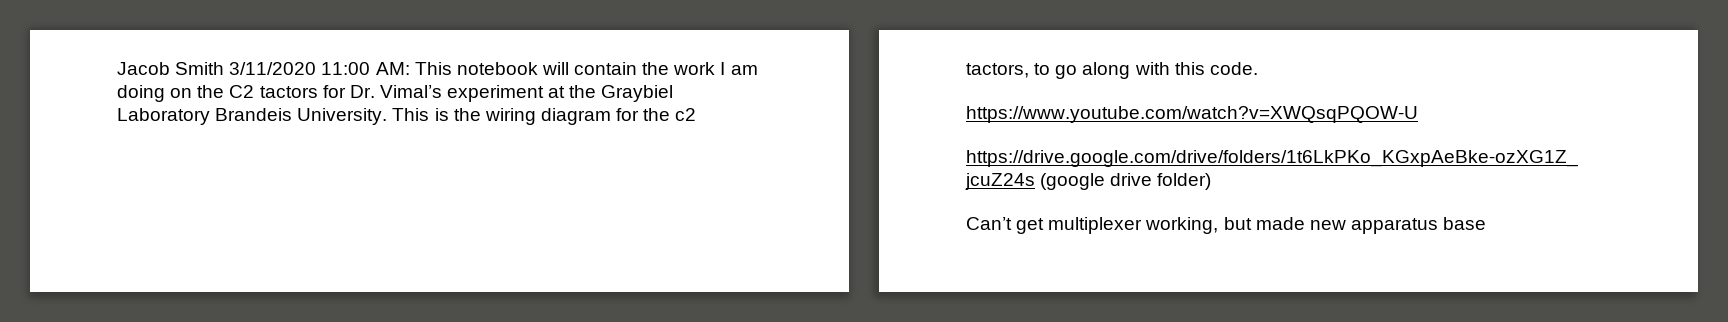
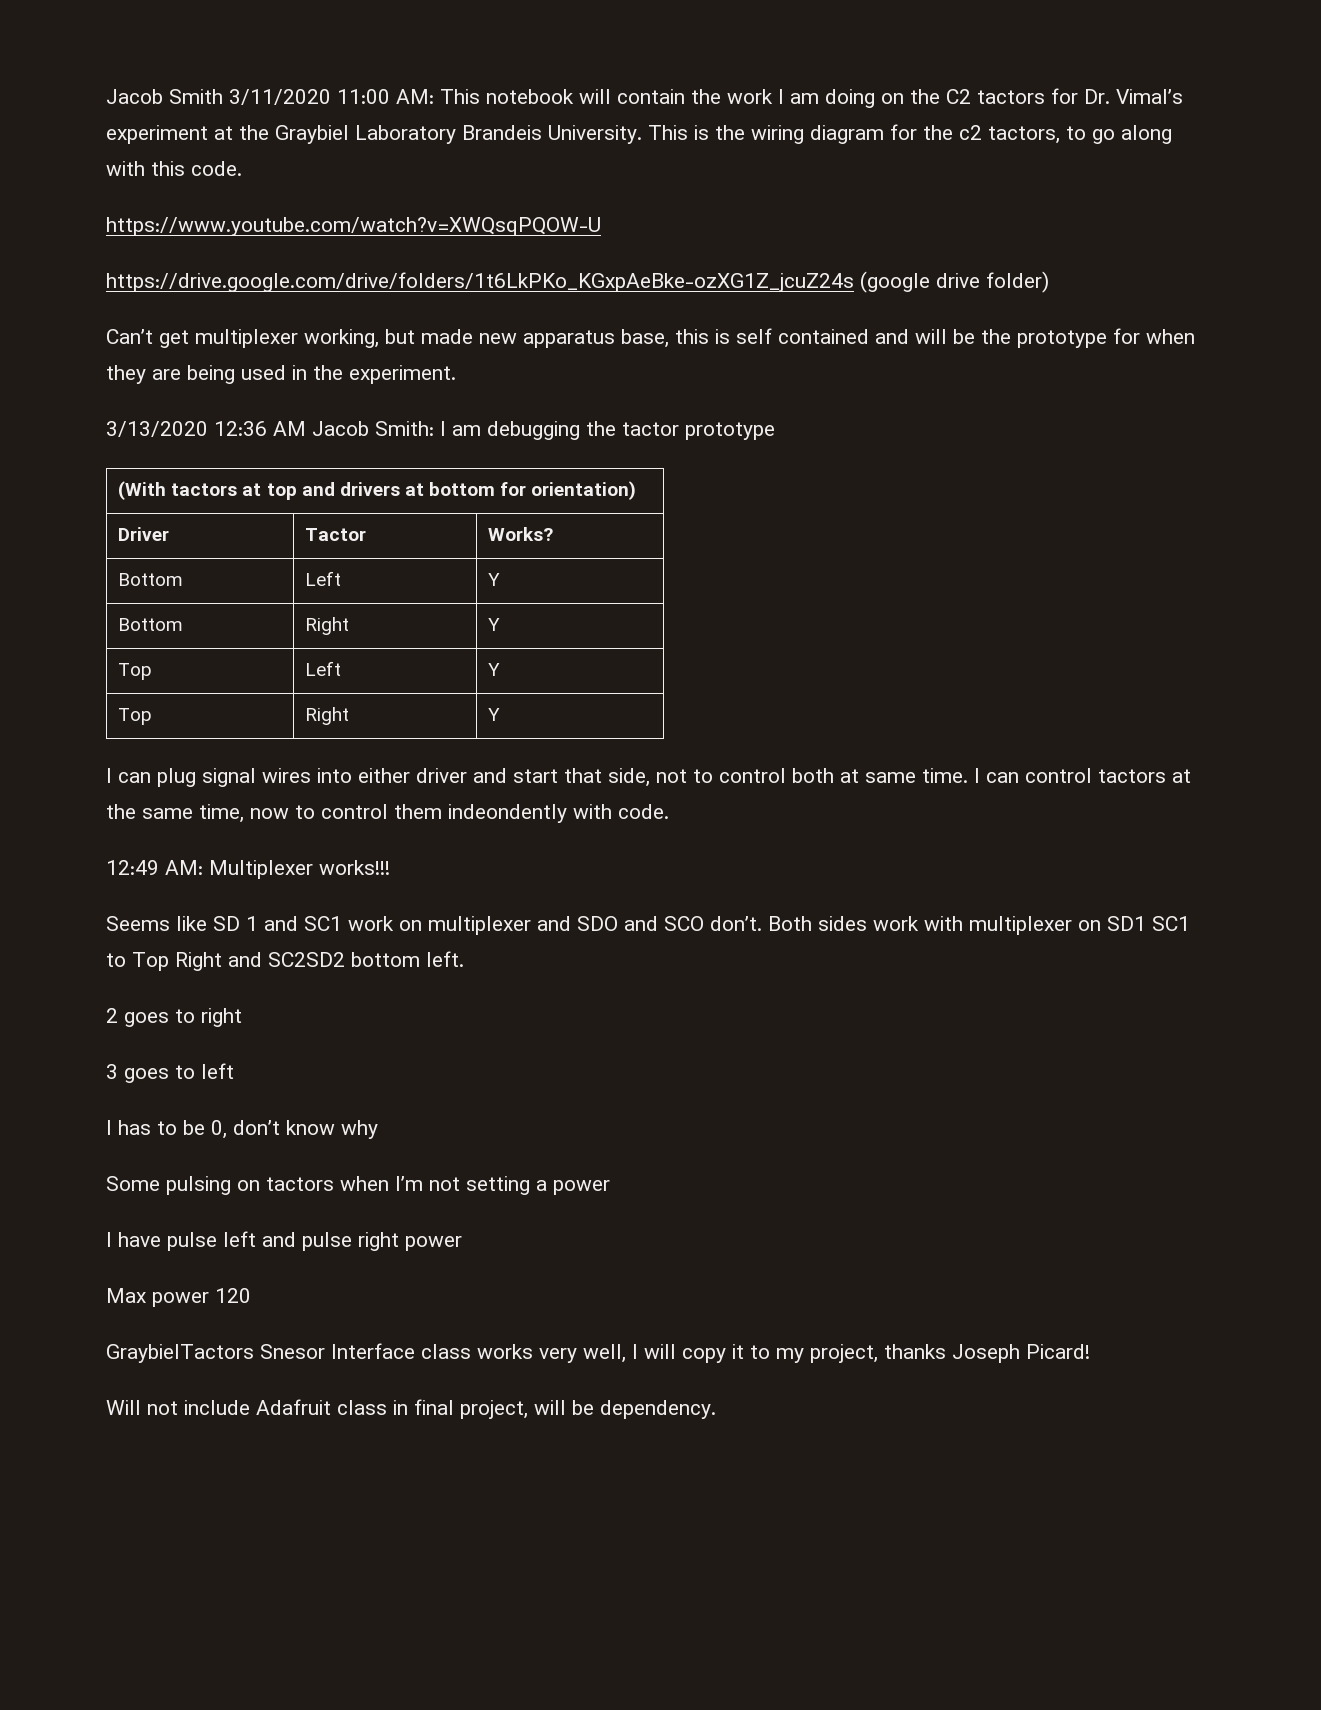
- Can’t get multiplexer working, but made new apparatus base
+ Can’t get multiplexer working, but made new apparatus base, this is self contained and will be the prototype for when they are being used in the experiment.
+ 3/13/2020 12:36 AM Jacob Smith: I am debugging the tactor prototype
+ (With tactors at top and drivers at bottom for orientation)
+ Driver | Tactor | Works?
+ Bottom | Left | Y
+ Bottom | Right | Y
+ Top | Left | Y
+ Top | Right | Y
+ I can plug signal wires into either driver and start that side, not to control both at same time. I can control tactors at the same time, now to control them indeondently with code.
+ 12:49 AM: Multiplexer works!!!
+ Seems like SD 1 and SC1 work on multiplexer and SDO and SCO don’t. Both sides work with multiplexer on SD1 SC1 to Top Right and SC2SD2 bottom left.
+ 2 goes to right
+ 3 goes to left
+ I has to be 0, don’t know why
+ Some pulsing on tactors when I’m not setting a power
+ I have pulse left and pulse right power
+ Max power 120
+ GraybielTactors Snesor Interface class works very well, I will copy it to my project, thanks Joseph Picard!
+ Will not include Adafruit class in final project, will be dependency.

